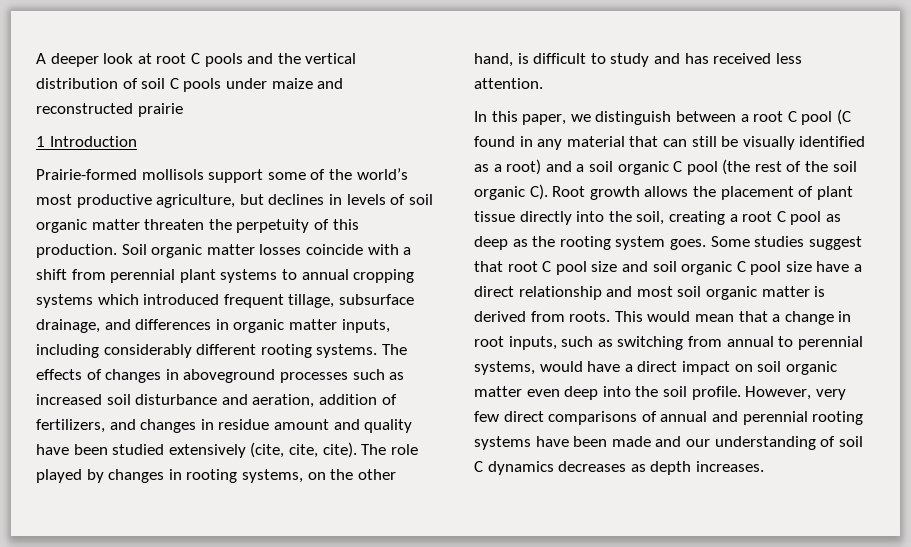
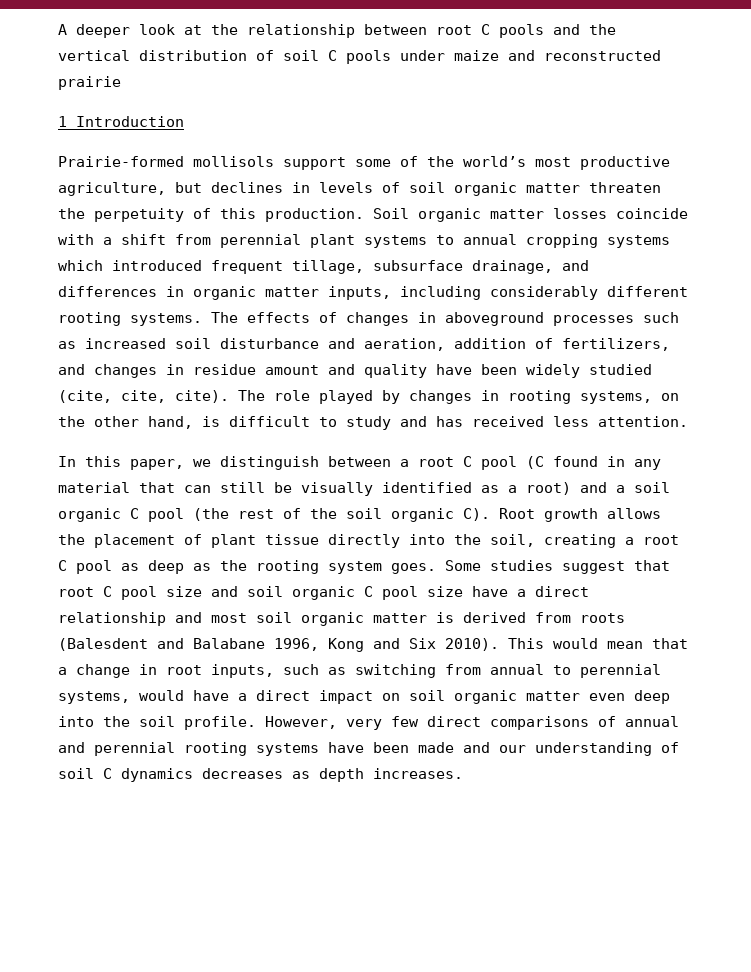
- A deeper look at root C pools and the vertical distribution of soil C pools under maize and reconstructed prairie
+ A deeper look at the relationship between root C pools and the vertical distribution of soil C pools under maize and reconstructed prairie
- The effects of changes in aboveground processes such as increased soil disturbance and aeration, addition of fertilizers, and changes in residue amount and quality have been studied extensively (cite, cite, cite).
+ The effects of changes in aboveground processes such as increased soil disturbance and aeration, addition of fertilizers, and changes in residue amount and quality have been widely studied (cite, cite, cite).
- Some studies suggest that root C pool size and soil organic C pool size have a direct relationship and most soil organic matter is derived from roots.
+ Some studies suggest that root C pool size and soil organic C pool size have a direct relationship and most soil organic matter is derived from roots (Balesdent and Balabane 1996, Kong and Six 2010).

